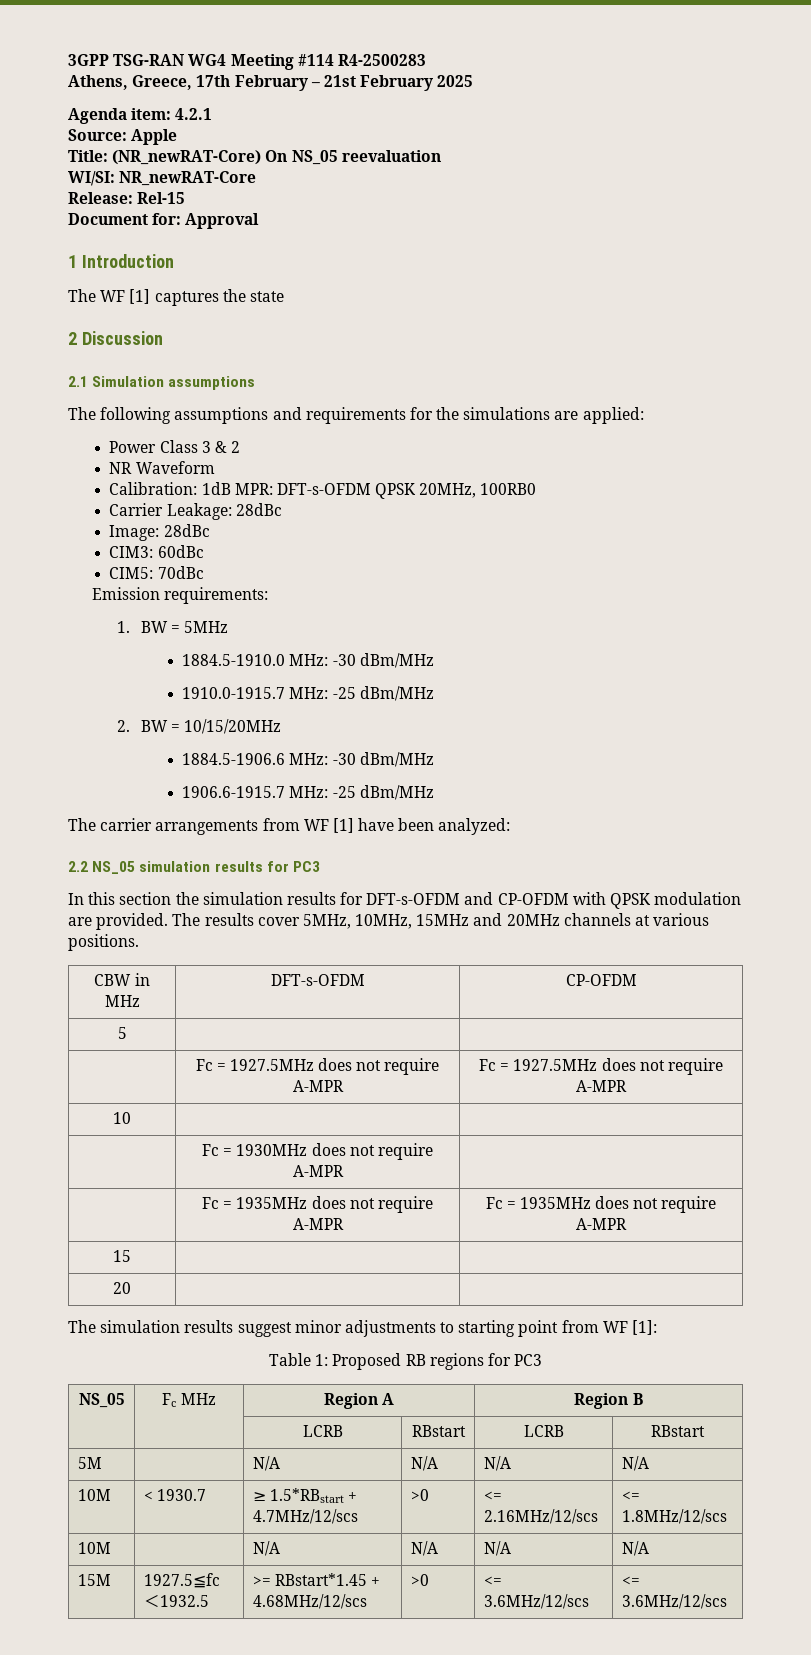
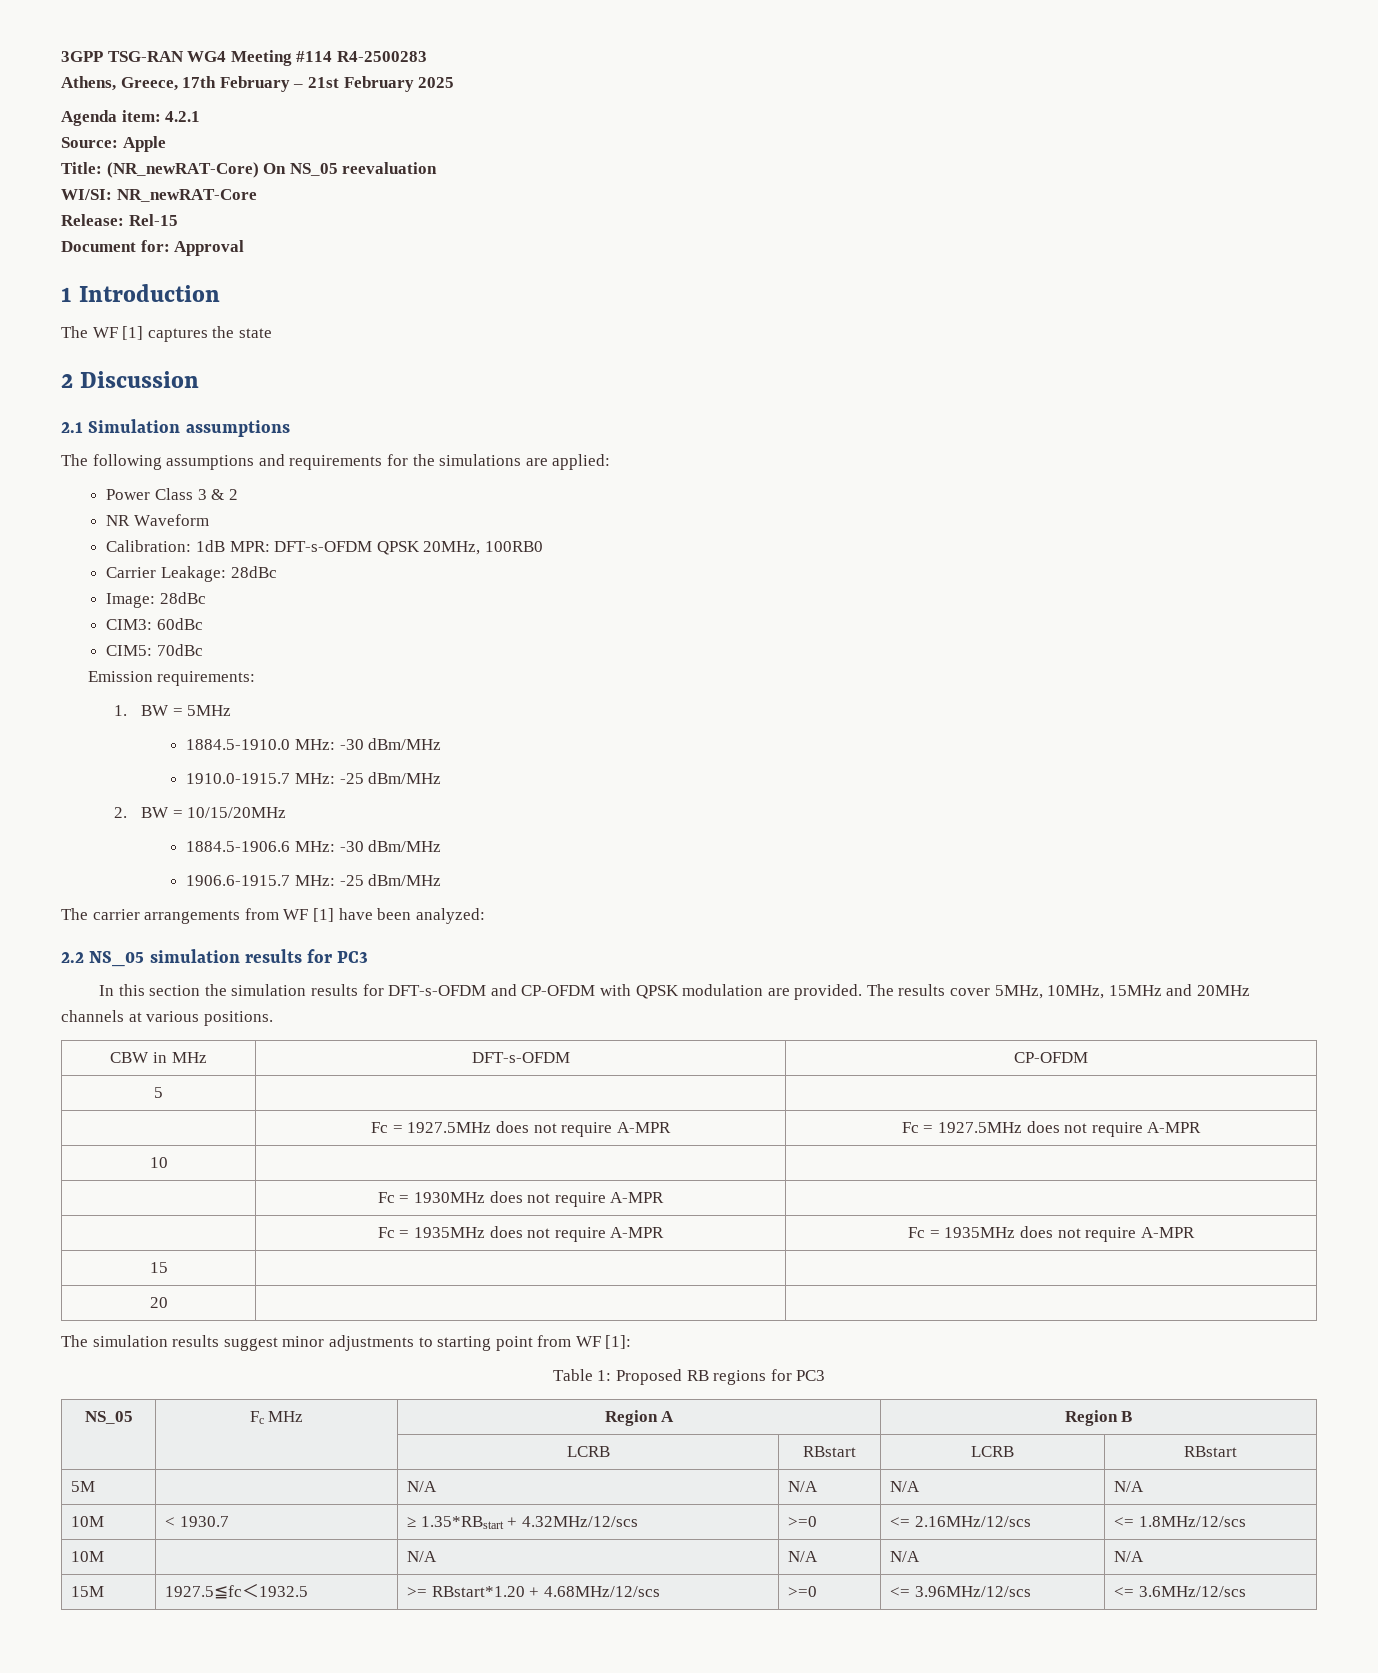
- 10M | < 1930.7 | ≥ 1.5*RBstart + 4.7MHz/12/scs | >0 | <= 2.16MHz/12/scs | <= 1.8MHz/12/scs
+ 10M | < 1930.7 | ≥ 1.35*RBstart + 4.32MHz/12/scs | >=0 | <= 2.16MHz/12/scs | <= 1.8MHz/12/scs
- 15M | 1927.5≦fc＜1932.5 | >= RBstart*1.45 + 4.68MHz/12/scs | >0 | <= 3.6MHz/12/scs | <= 3.6MHz/12/scs
+ 15M | 1927.5≦fc＜1932.5 | >= RBstart*1.20 + 4.68MHz/12/scs | >=0 | <= 3.96MHz/12/scs | <= 3.6MHz/12/scs

